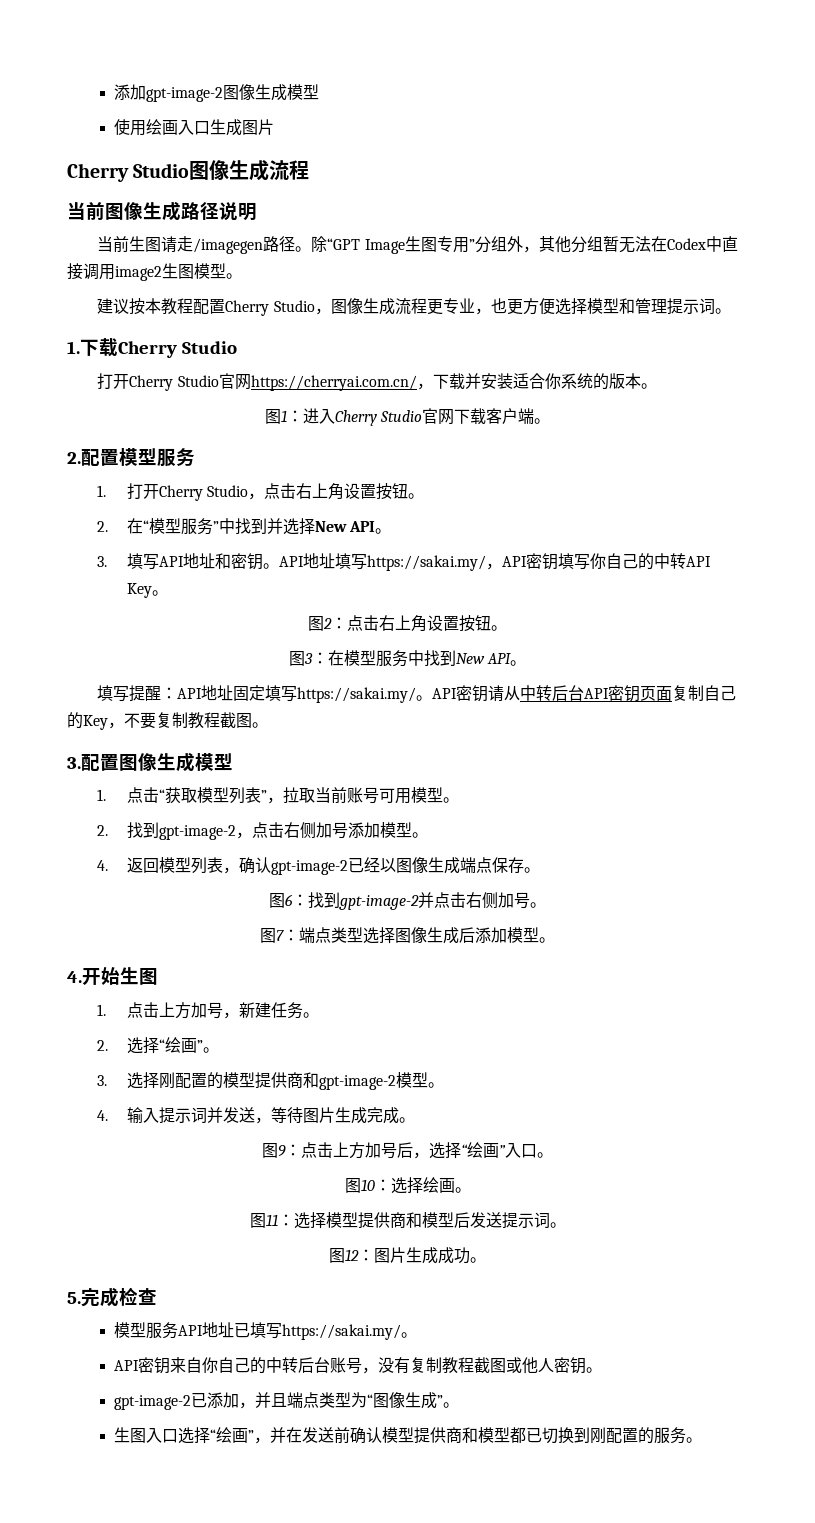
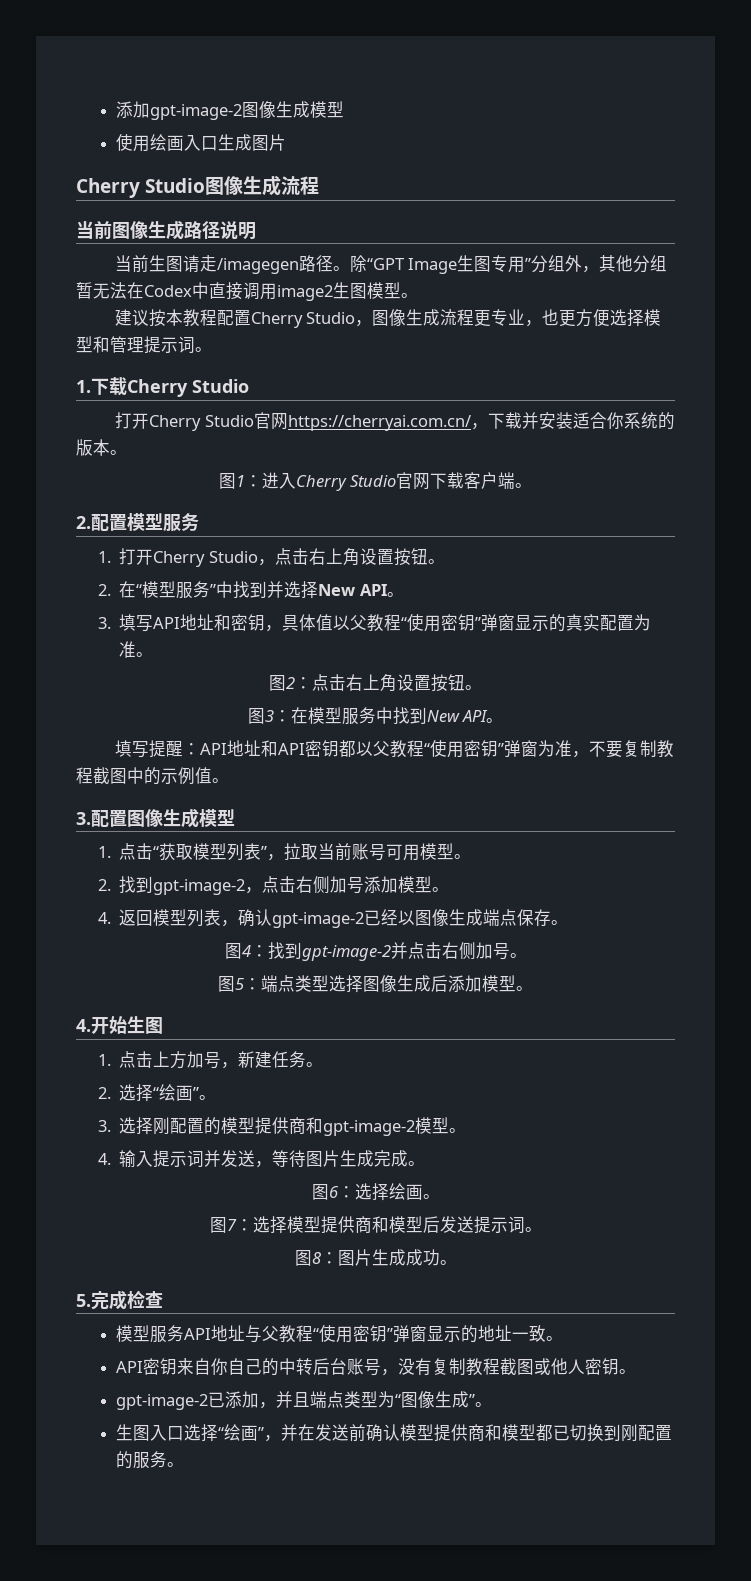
- 3.填写API地址和密钥。API地址填写https://sakai.my/，API密钥填写你自己的中转API Key。
+ 3.填写API地址和密钥，具体值以父教程“使用密钥”弹窗显示的真实配置为准。
- 填写提醒：API地址固定填写https://sakai.my/。API密钥请从中转后台API密钥页面复制自己的Key，不要复制教程截图。
+ 填写提醒：API地址和API密钥都以父教程“使用密钥”弹窗为准，不要复制教程截图中的示例值。
- 图6：找到gpt-image-2并点击右侧加号。
+ 图4：找到gpt-image-2并点击右侧加号。
- 图7：端点类型选择图像生成后添加模型。
+ 图5：端点类型选择图像生成后添加模型。
- 图9：点击上方加号后，选择“绘画”入口。
- 图10：选择绘画。
+ 图6：选择绘画。
- 图11：选择模型提供商和模型后发送提示词。
+ 图7：选择模型提供商和模型后发送提示词。
- 图12：图片生成成功。
+ 图8：图片生成成功。
- 模型服务API地址已填写https://sakai.my/。
+ 模型服务API地址与父教程“使用密钥”弹窗显示的地址一致。

